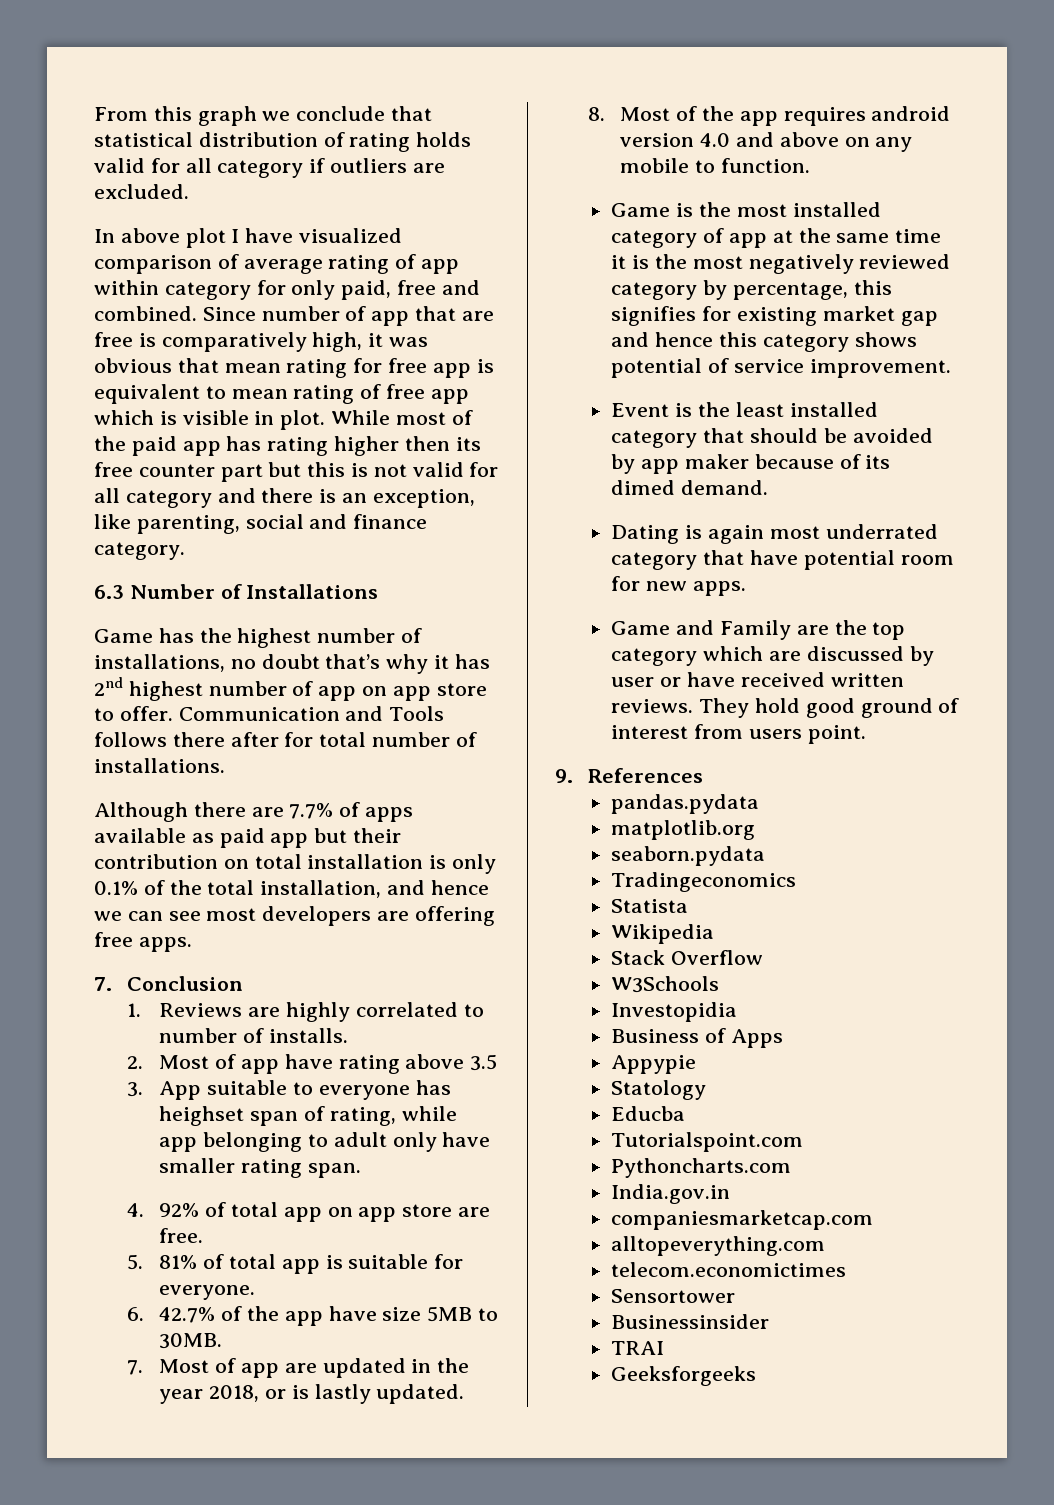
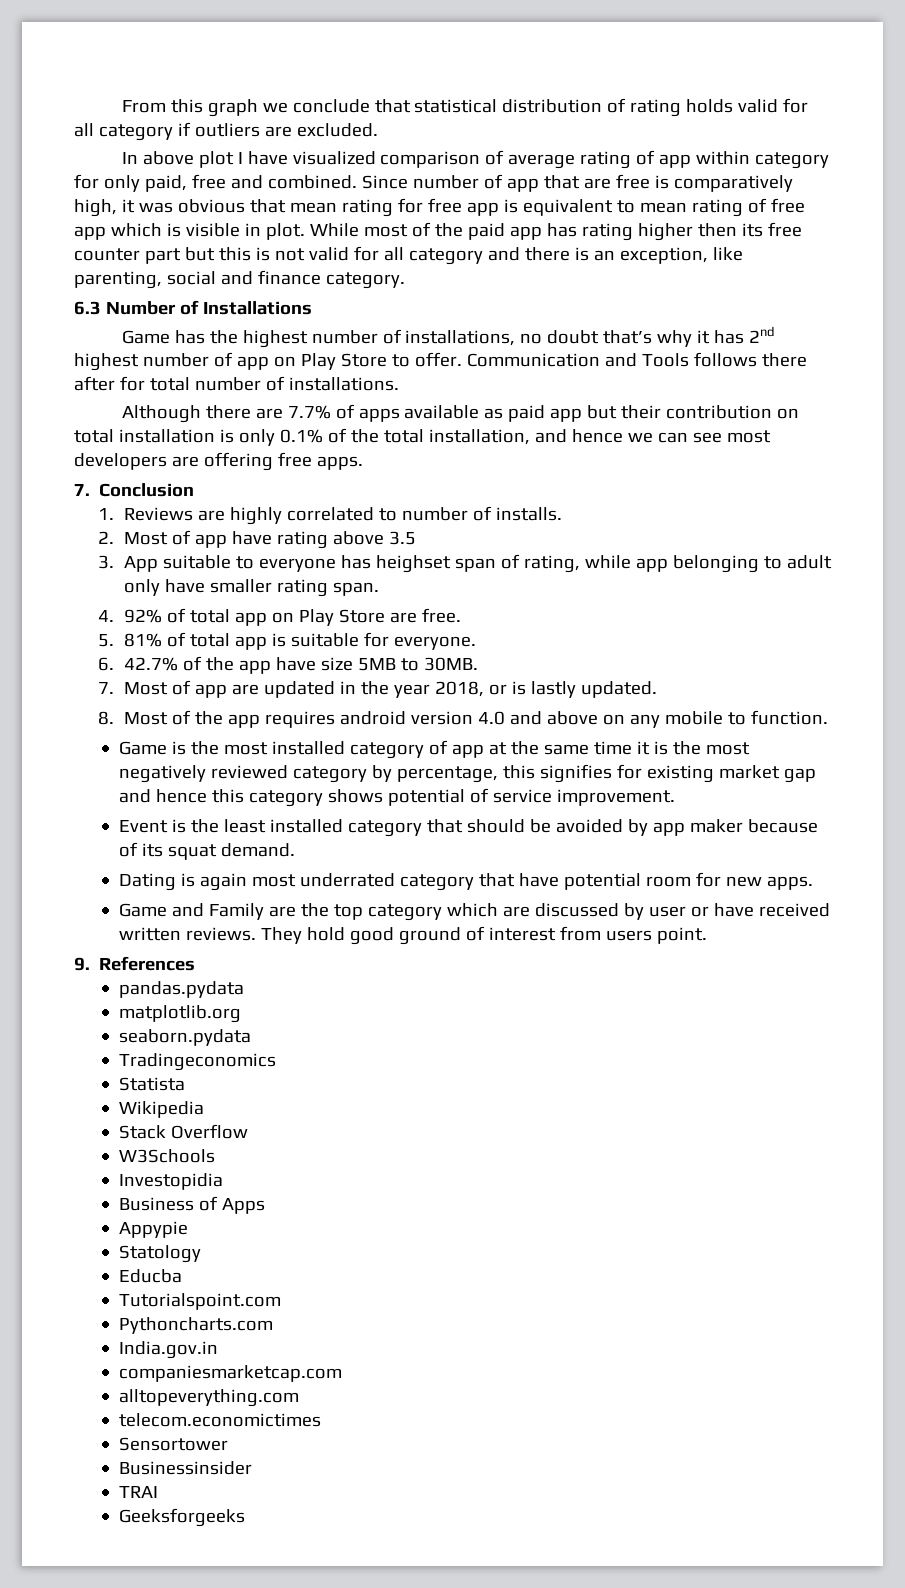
- Game has the highest number of installations, no doubt that’s why it has 2nd highest number of app on app store to offer.
+ Game has the highest number of installations, no doubt that’s why it has 2nd highest number of app on Play Store to offer.
- 4. 92% of total app on app store are free.
+ 4. 92% of total app on Play Store are free.
- Event is the least installed category that should be avoided by app maker because of its dimed demand.
+ Event is the least installed category that should be avoided by app maker because of its squat demand.

